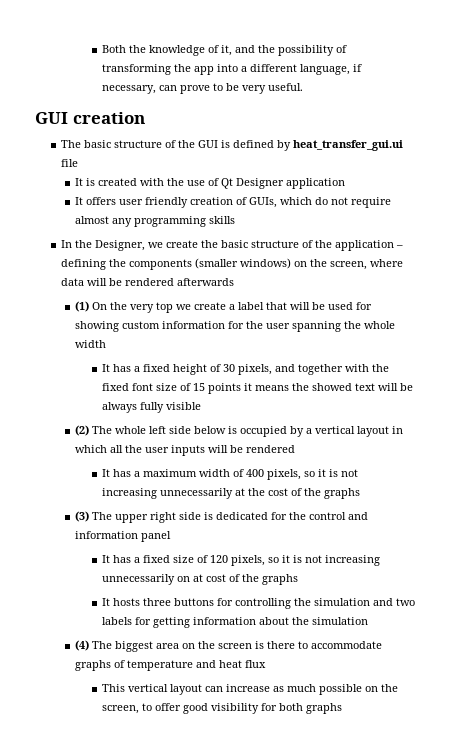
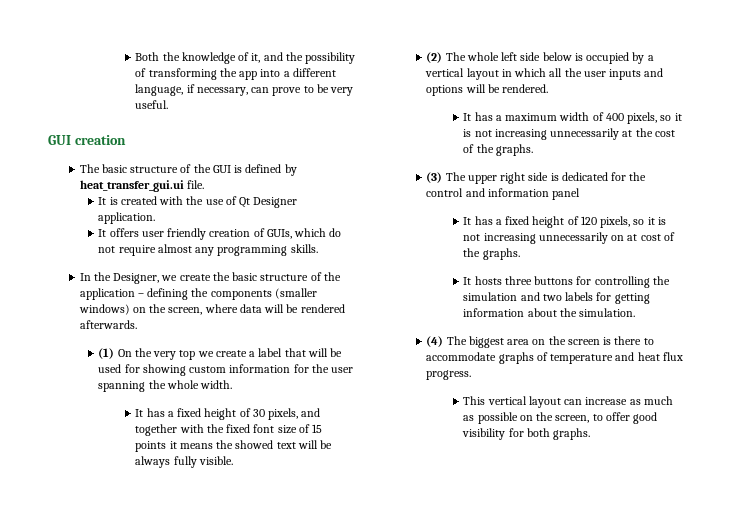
- The basic structure of the GUI is defined by heat_transfer_gui.ui file
+ The basic structure of the GUI is defined by heat_transfer_gui.ui file.
- It is created with the use of Qt Designer application
+ It is created with the use of Qt Designer application.
- It offers user friendly creation of GUIs, which do not require almost any programming skills
+ It offers user friendly creation of GUIs, which do not require almost any programming skills.
- In the Designer, we create the basic structure of the application – defining the components (smaller windows) on the screen, where data will be rendered afterwards
+ In the Designer, we create the basic structure of the application – defining the components (smaller windows) on the screen, where data will be rendered afterwards.
- (1) On the very top we create a label that will be used for showing custom information for the user spanning the whole width
+ (1) On the very top we create a label that will be used for showing custom information for the user spanning the whole width.
- It has a fixed height of 30 pixels, and together with the fixed font size of 15 points it means the showed text will be always fully visible
+ It has a fixed height of 30 pixels, and together with the fixed font size of 15 points it means the showed text will be always fully visible.
- (2) The whole left side below is occupied by a vertical layout in which all the user inputs will be rendered
+ (2) The whole left side below is occupied by a vertical layout in which all the user inputs and options will be rendered.
- It has a maximum width of 400 pixels, so it is not increasing unnecessarily at the cost of the graphs
+ It has a maximum width of 400 pixels, so it is not increasing unnecessarily at the cost of the graphs.
- It has a fixed size of 120 pixels, so it is not increasing unnecessarily on at cost of the graphs
+ It has a fixed height of 120 pixels, so it is not increasing unnecessarily on at cost of the graphs.
- It hosts three buttons for controlling the simulation and two labels for getting information about the simulation
+ It hosts three buttons for controlling the simulation and two labels for getting information about the simulation.
- (4) The biggest area on the screen is there to accommodate graphs of temperature and heat flux
+ (4) The biggest area on the screen is there to accommodate graphs of temperature and heat flux progress.
- This vertical layout can increase as much possible on the screen, to offer good visibility for both graphs
+ This vertical layout can increase as much as possible on the screen, to offer good visibility for both graphs.

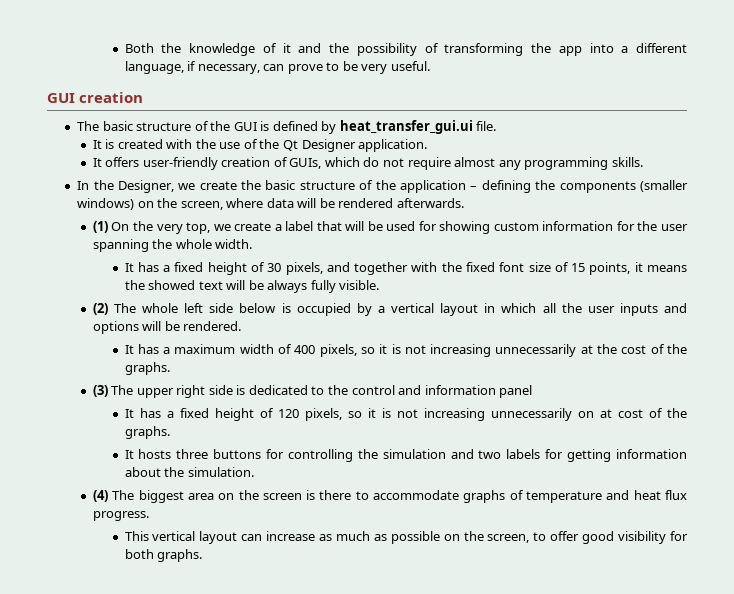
- Both the knowledge of it, and the possibility of transforming the app into a different language, if necessary, can prove to be very useful.
+ Both the knowledge of it and the possibility of transforming the app into a different language, if necessary, can prove to be very useful.
- It is created with the use of Qt Designer application.
+ It is created with the use of the Qt Designer application.
- It offers user friendly creation of GUIs, which do not require almost any programming skills.
+ It offers user-friendly creation of GUIs, which do not require almost any programming skills.
- (1) On the very top we create a label that will be used for showing custom information for the user spanning the whole width.
+ (1) On the very top, we create a label that will be used for showing custom information for the user spanning the whole width.
- It has a fixed height of 30 pixels, and together with the fixed font size of 15 points it means the showed text will be always fully visible.
+ It has a fixed height of 30 pixels, and together with the fixed font size of 15 points, it means the showed text will be always fully visible.
- (3) The upper right side is dedicated for the control and information panel
+ (3) The upper right side is dedicated to the control and information panel

